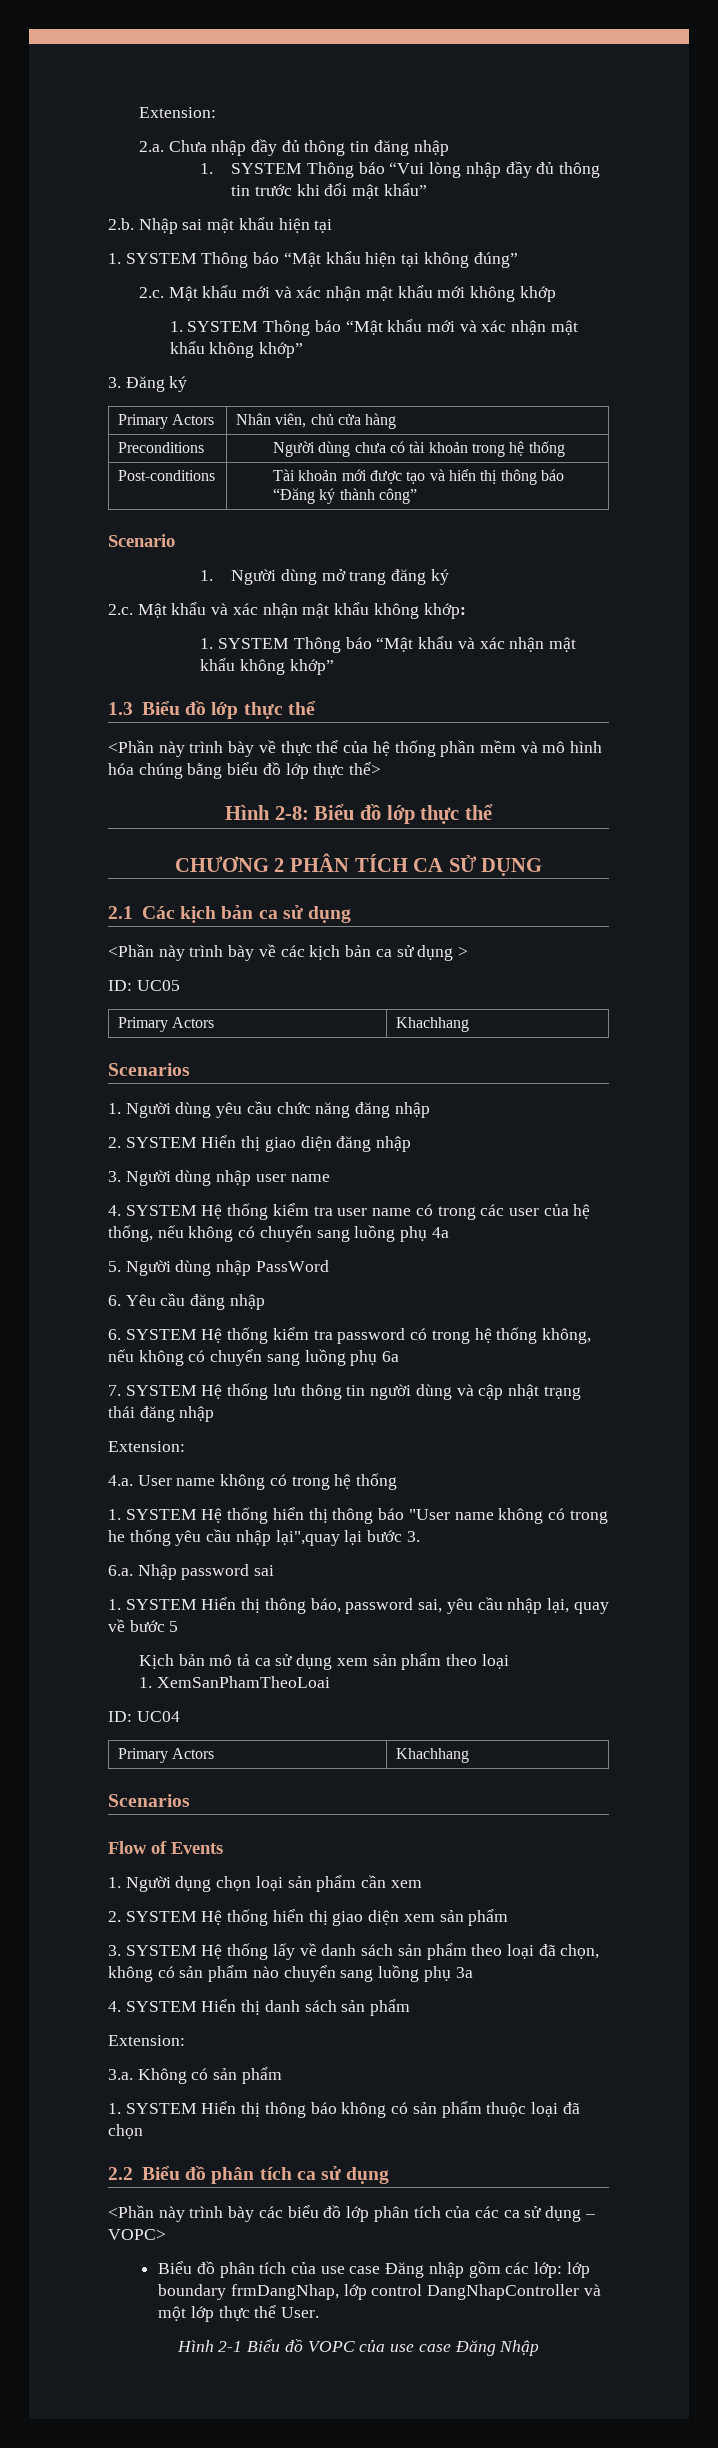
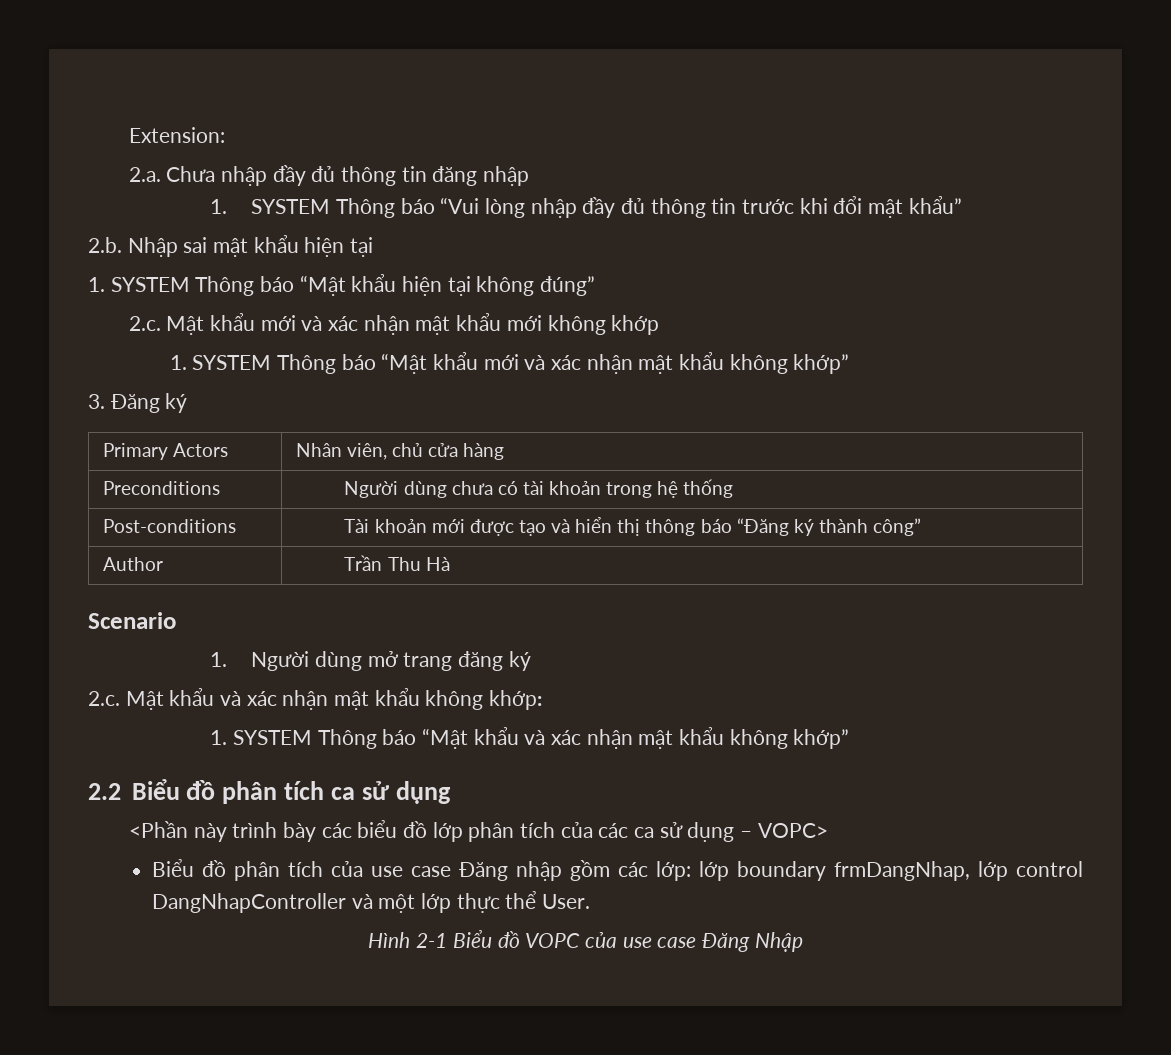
+ Author | Trần Thu Hà
- 1.3 Biểu đồ lớp thực thể
- <Phần này trình bày về thực thể của hệ thống phần mềm và mô hình hóa chúng bằng biểu đồ lớp thực thể>
- Hình 2-8: Biểu đồ lớp thực thể
- CHƯƠNG 2 PHÂN TÍCH CA SỬ DỤNG
- 2.1 Các kịch bản ca sử dụng
- <Phần này trình bày về các kịch bản ca sử dụng >
- ID: UC05
- Primary Actors | Khachhang
- Scenarios
- 1. Người dùng yêu cầu chức năng đăng nhập
- 2. SYSTEM Hiển thị giao diện đăng nhập
- 3. Người dùng nhập user name
- 4. SYSTEM Hệ thống kiểm tra user name có trong các user của hệ thống, nếu không có chuyển sang luồng phụ 4a
- 5. Người dùng nhập PassWord
- 6. Yêu cầu đăng nhập
- 6. SYSTEM Hệ thống kiểm tra password có trong hệ thống không, nếu không có chuyển sang luồng phụ 6a
- 7. SYSTEM Hệ thống lưu thông tin người dùng và cập nhật trạng thái đăng nhập
- Extension:
- 4.a. User name không có trong hệ thống
- 1. SYSTEM Hệ thống hiển thị thông báo "User name không có trong he thống yêu cầu nhập lại",quay lại bước 3.
- 6.a. Nhập password sai
- 1. SYSTEM Hiển thị thông báo, password sai, yêu cầu nhập lại, quay về bước 5
- Kịch bản mô tả ca sử dụng xem sản phẩm theo loại
- 1. XemSanPhamTheoLoai
- ID: UC04
- Primary Actors | Khachhang
- Scenarios
- Flow of Events
- 1. Người dụng chọn loại sản phẩm cần xem
- 2. SYSTEM Hệ thống hiển thị giao diện xem sản phẩm
- 3. SYSTEM Hệ thống lấy về danh sách sản phẩm theo loại đã chọn, không có sản phẩm nào chuyển sang luồng phụ 3a
- 4. SYSTEM Hiển thị danh sách sản phẩm
- Extension:
- 3.a. Không có sản phẩm
- 1. SYSTEM Hiển thị thông báo không có sản phẩm thuộc loại đã chọn

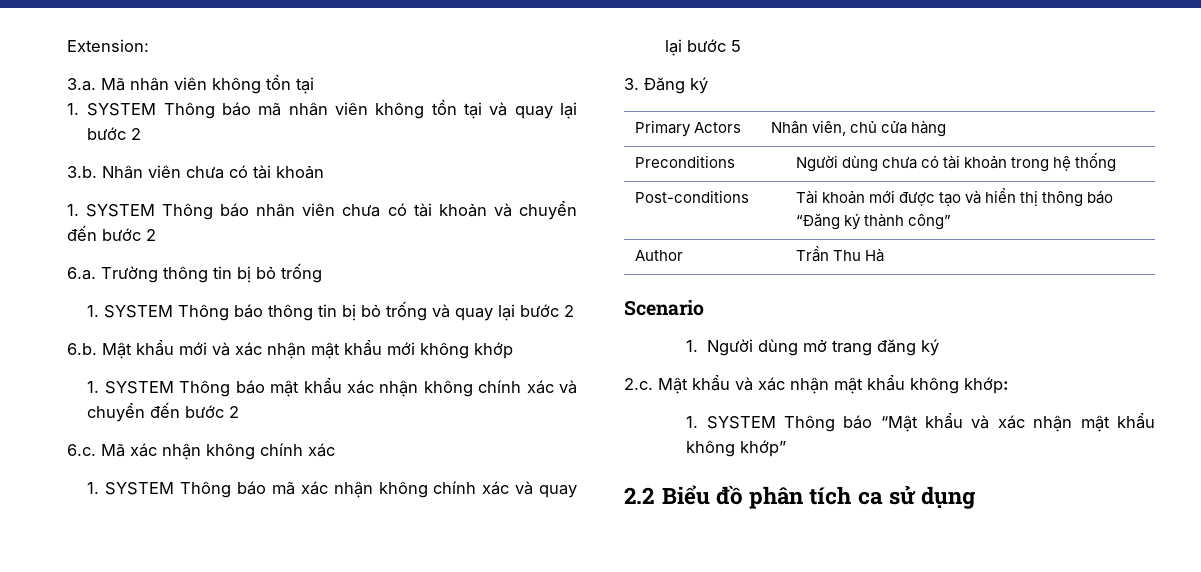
- 2.a. Chưa nhập đầy đủ thông tin đăng nhập
- 1. SYSTEM Thông báo “Vui lòng nhập đầy đủ thông tin trước khi đổi mật khẩu”
- 2.b. Nhập sai mật khẩu hiện tại
- 1. SYSTEM Thông báo “Mật khẩu hiện tại không đúng”
- 2.c. Mật khẩu mới và xác nhận mật khẩu mới không khớp
+ 3.a. Mã nhân viên không tồn tại
+ 1. SYSTEM Thông báo mã nhân viên không tồn tại và quay lại bước 2
+ 3.b. Nhân viên chưa có tài khoản
+ 1. SYSTEM Thông báo nhân viên chưa có tài khoản và chuyển đến bước 2
+ 6.a. Trường thông tin bị bỏ trống
+ 1. SYSTEM Thông báo thông tin bị bỏ trống và quay lại bước 2
+ 6.b. Mật khẩu mới và xác nhận mật khẩu mới không khớp
- 1. SYSTEM Thông báo “Mật khẩu mới và xác nhận mật khẩu không khớp”
+ 1. SYSTEM Thông báo mật khẩu xác nhận không chính xác và chuyển đến bước 2
+ 6.c. Mã xác nhận không chính xác
+ 1. SYSTEM Thông báo mã xác nhận không chính xác và quay lại bước 5
- <Phần này trình bày các biểu đồ lớp phân tích của các ca sử dụng – VOPC>
- Biểu đồ phân tích của use case Đăng nhập gồm các lớp: lớp boundary frmDangNhap, lớp control DangNhapController và một lớp thực thể User.
- Hình 2-1 Biểu đồ VOPC của use case Đăng Nhập

